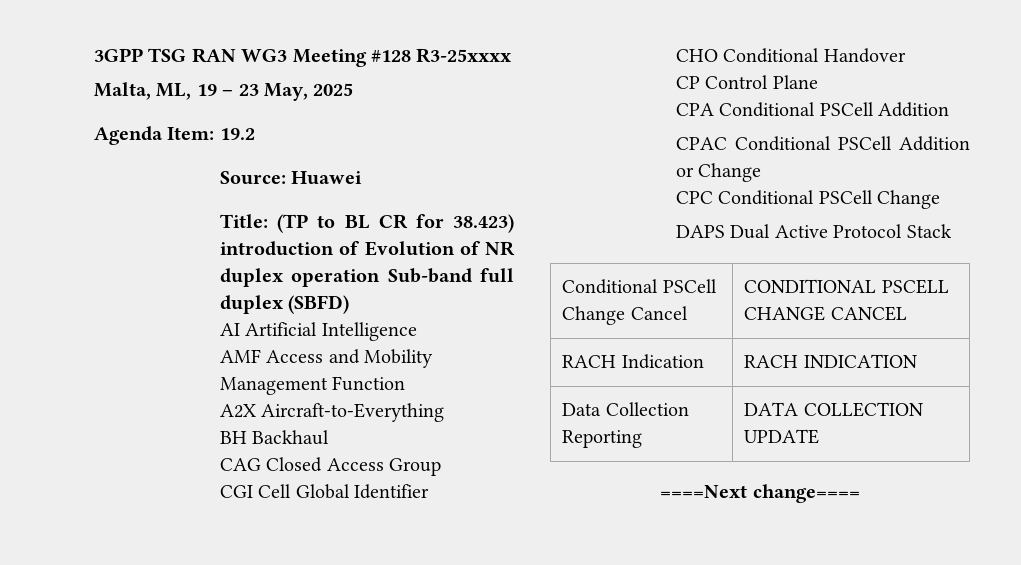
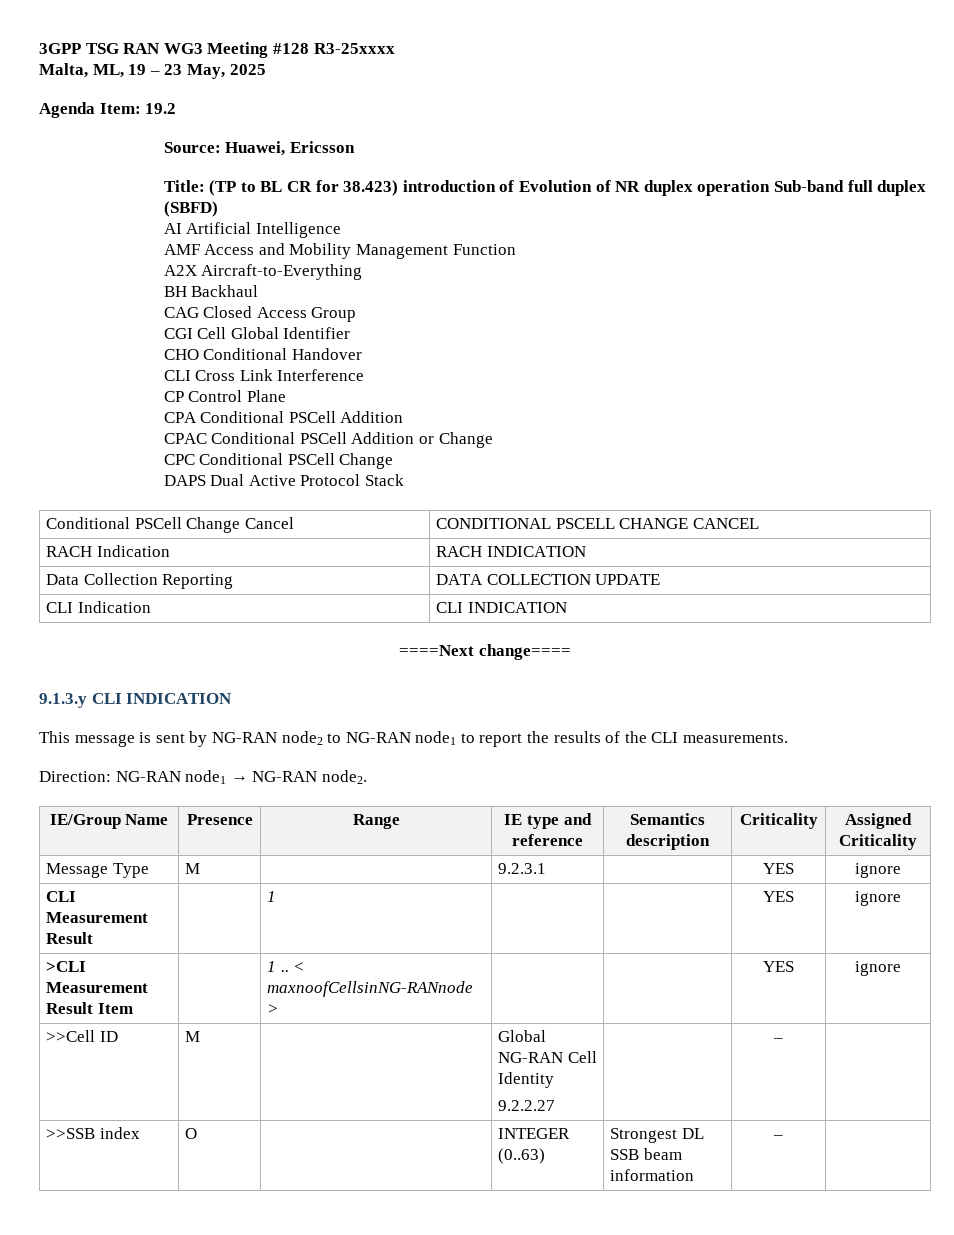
- Source: Huawei
+ Source: Huawei, Ericsson
+ CLI Cross Link Interference
+ CLI Indication | CLI INDICATION
  ====Next change====
+ 9.1.3.y CLI INDICATION
+ This message is sent by NG-RAN node2 to NG-RAN node1 to report the results of the CLI measurements.
+ Direction: NG-RAN node1 → NG-RAN node2.
+ IE/Group Name | Presence | Range | IE type and reference | Semantics description | Criticality | Assigned Criticality
+ Message Type | M | | 9.2.3.1 | | YES | ignore
+ CLI Measurement Result | | 1 | | | YES | ignore
+ >CLI Measurement Result Item | | 1 .. < maxnoofCellsinNG-RANnode > | | | YES | ignore
+ >>Cell ID | M | | Global NG-RAN Cell Identity
+ 9.2.2.27 | | – |
+ >>SSB index | O | | INTEGER (0..63) | Strongest DL SSB beam information | – |

